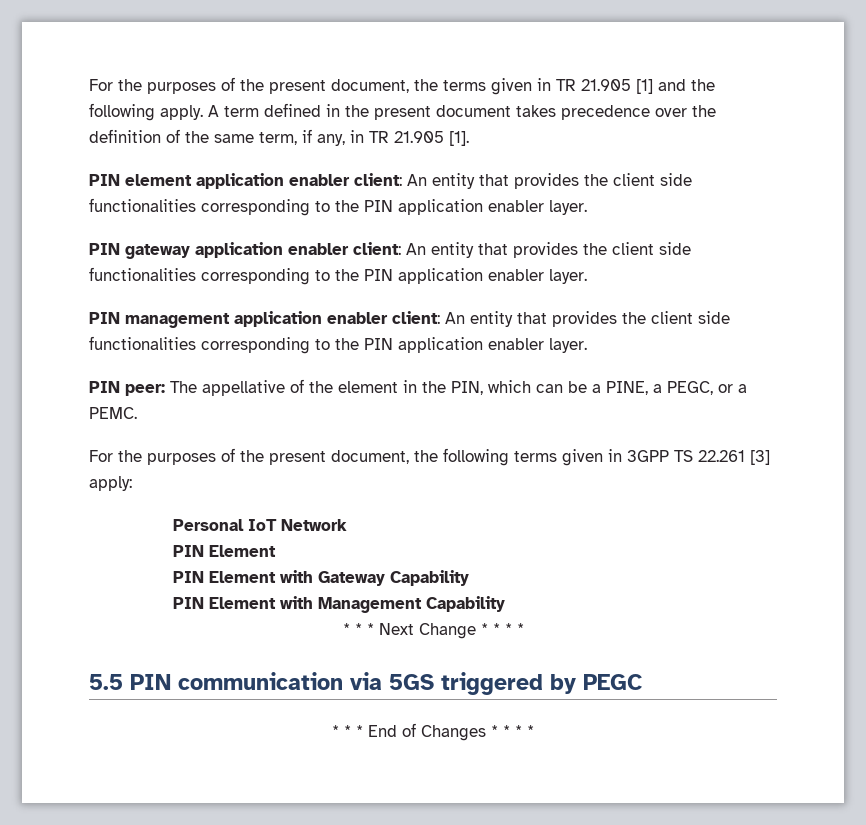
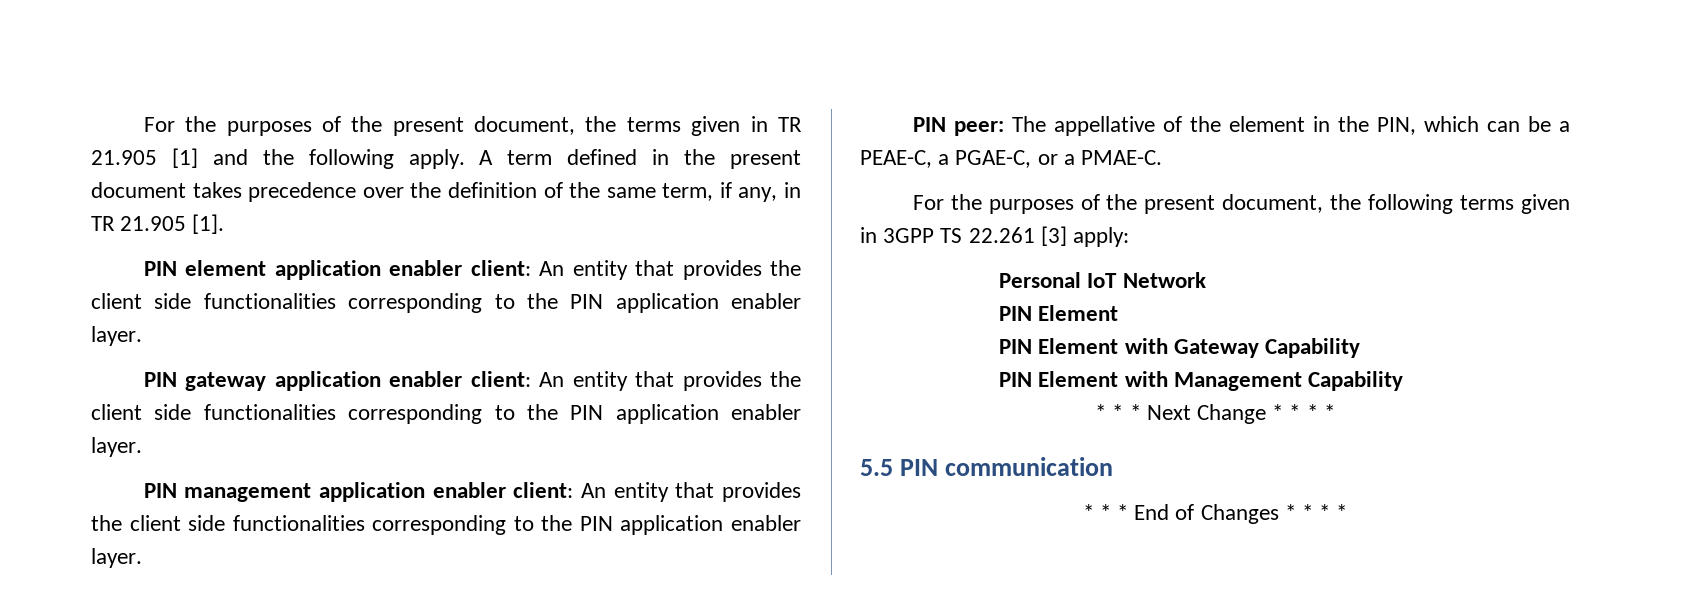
- PIN peer: The appellative of the element in the PIN, which can be a PINE, a PEGC, or a PEMC.
+ PIN peer: The appellative of the element in the PIN, which can be a PEAE-C, a PGAE-C, or a PMAE-C.
- 5.5 PIN communication via 5GS triggered by PEGC
+ 5.5 PIN communication

